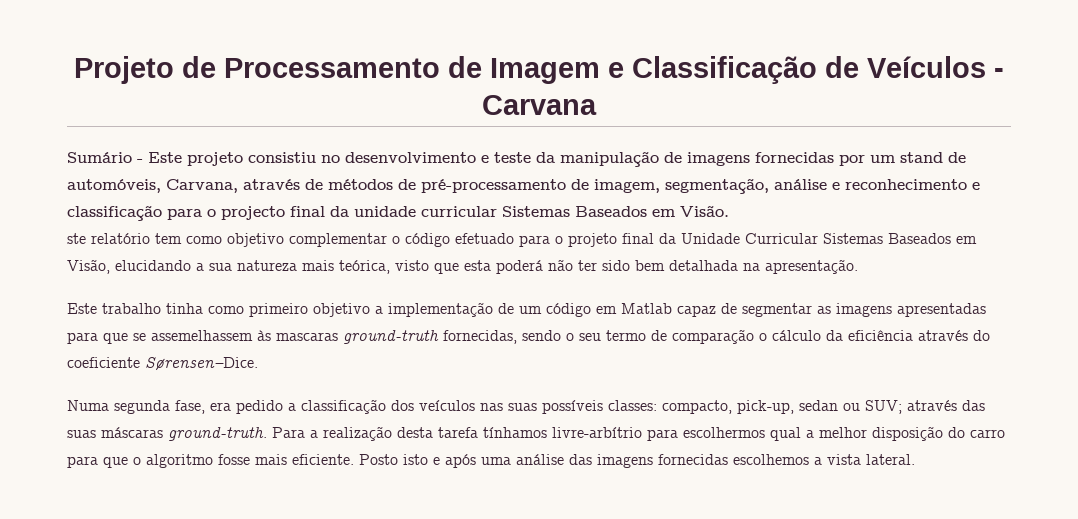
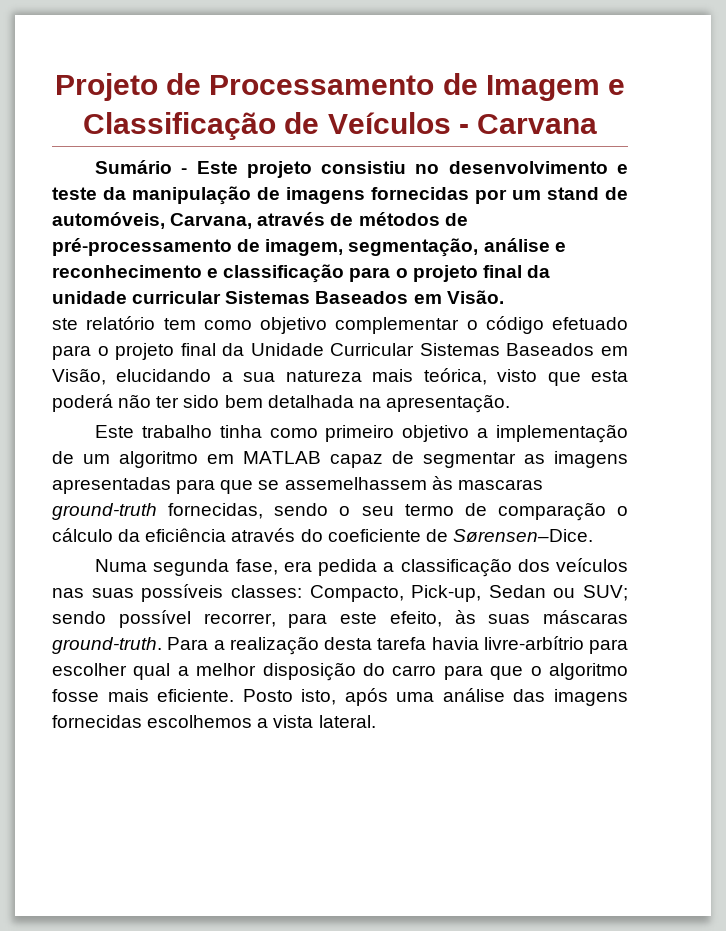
- Sumário - Este projeto consistiu no desenvolvimento e teste da manipulação de imagens fornecidas por um stand de automóveis, Carvana, através de métodos de pré-processamento de imagem, segmentação, análise e reconhecimento e classificação para o projecto final da unidade curricular Sistemas Baseados em Visão.
+ Sumário - Este projeto consistiu no desenvolvimento e teste da manipulação de imagens fornecidas por um stand de automóveis, Carvana, através de métodos de pré-processamento de imagem, segmentação, análise e reconhecimento e classificação para o projeto final da unidade curricular Sistemas Baseados em Visão.
- Este trabalho tinha como primeiro objetivo a implementação de um código em Matlab capaz de segmentar as imagens apresentadas para que se assemelhassem às mascaras ground-truth fornecidas, sendo o seu termo de comparação o cálculo da eficiência através do coeficiente Sørensen–Dice.
+ Este trabalho tinha como primeiro objetivo a implementação de um algoritmo em MATLAB capaz de segmentar as imagens apresentadas para que se assemelhassem às mascaras ground-truth fornecidas, sendo o seu termo de comparação o cálculo da eficiência através do coeficiente de Sørensen–Dice.
- Numa segunda fase, era pedido a classificação dos veículos nas suas possíveis classes: compacto, pick-up, sedan ou SUV; através das suas máscaras ground-truth.
+ Numa segunda fase, era pedida a classificação dos veículos nas suas possíveis classes: Compacto, Pick-up, Sedan ou SUV; sendo possível recorrer, para este efeito, às suas máscaras ground-truth.
- Para a realização desta tarefa tínhamos livre-arbítrio para escolhermos qual a melhor disposição do carro para que o algoritmo fosse mais eficiente.
+ Para a realização desta tarefa havia livre-arbítrio para escolher qual a melhor disposição do carro para que o algoritmo fosse mais eficiente.
- Posto isto e após uma análise das imagens fornecidas escolhemos a vista lateral.
+ Posto isto, após uma análise das imagens fornecidas escolhemos a vista lateral.

